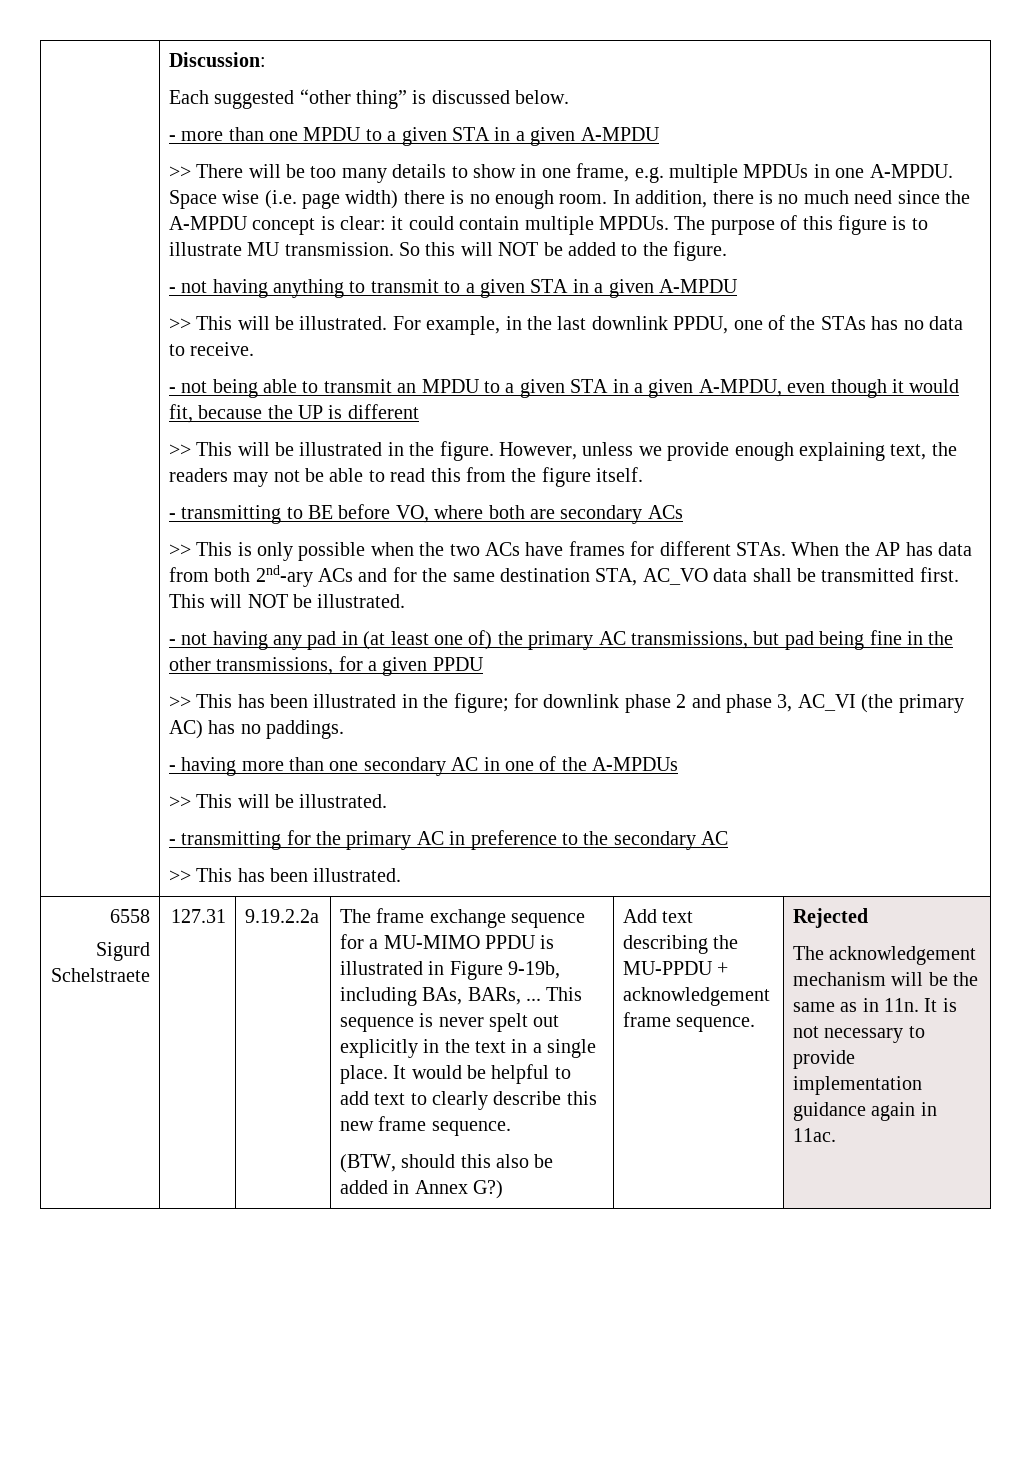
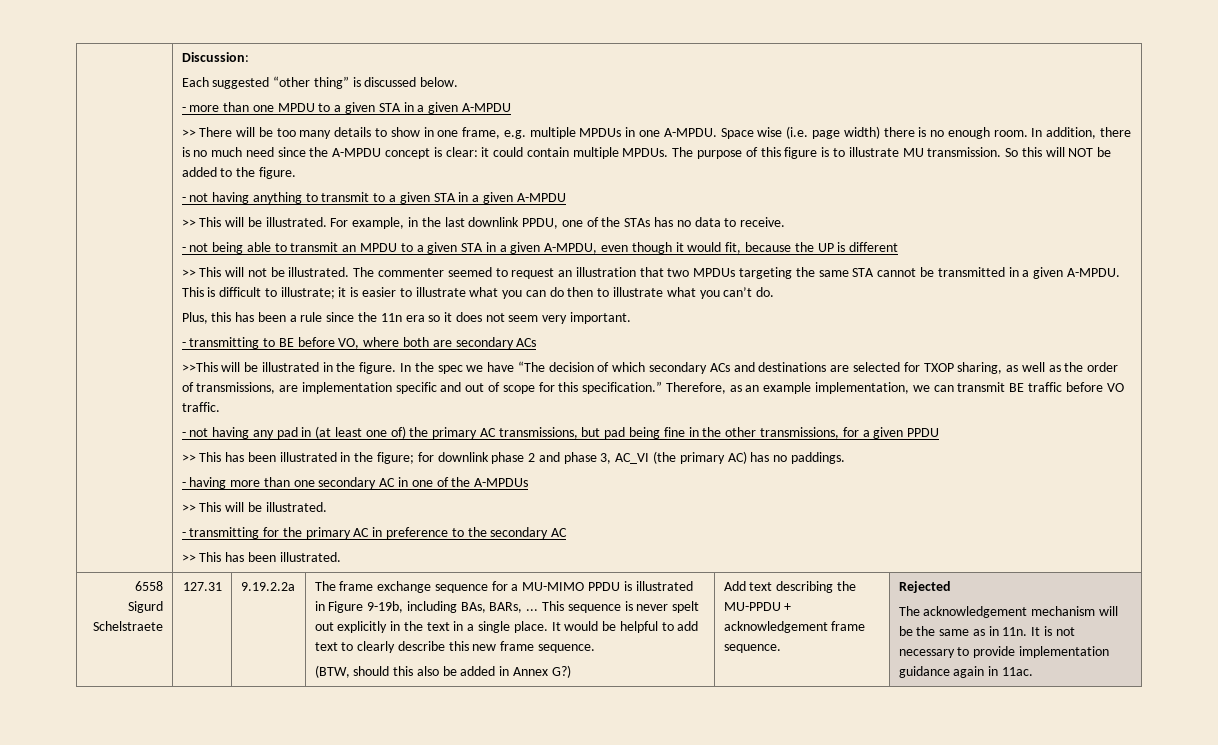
- >> This will be illustrated in the figure. However, unless we provide enough explaining text, the readers may not be able to read this from the figure itself.
+ >> This will not be illustrated. The commenter seemed to request an illustration that two MPDUs targeting the same STA cannot be transmitted in a given A-MPDU. This is difficult to illustrate; it is easier to illustrate what you can do then to illustrate what you can’t do.
+ Plus, this has been a rule since the 11n era so it does not seem very important.
- >> This is only possible when the two ACs have frames for different STAs. When the AP has data from both 2nd-ary ACs and for the same destination STA, AC_VO data shall be transmitted first. This will NOT be illustrated.
+ >>This will be illustrated in the figure. In the spec we have “The decision of which secondary ACs and destinations are selected for TXOP sharing, as well as the order of transmissions, are implementation specific and out of scope for this specification.” Therefore, as an example implementation, we can transmit BE traffic before VO traffic.

